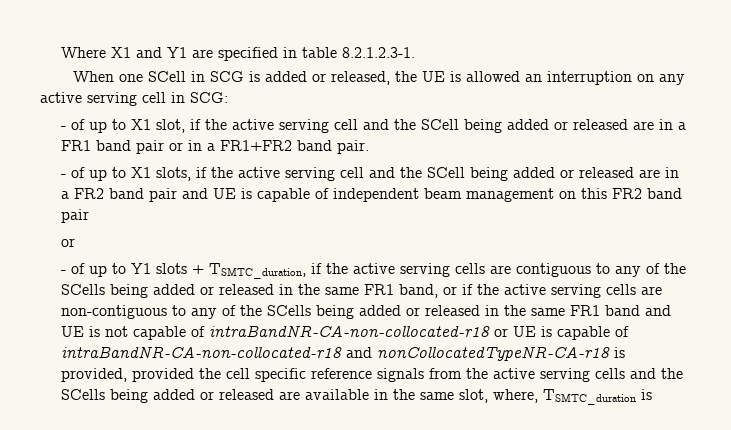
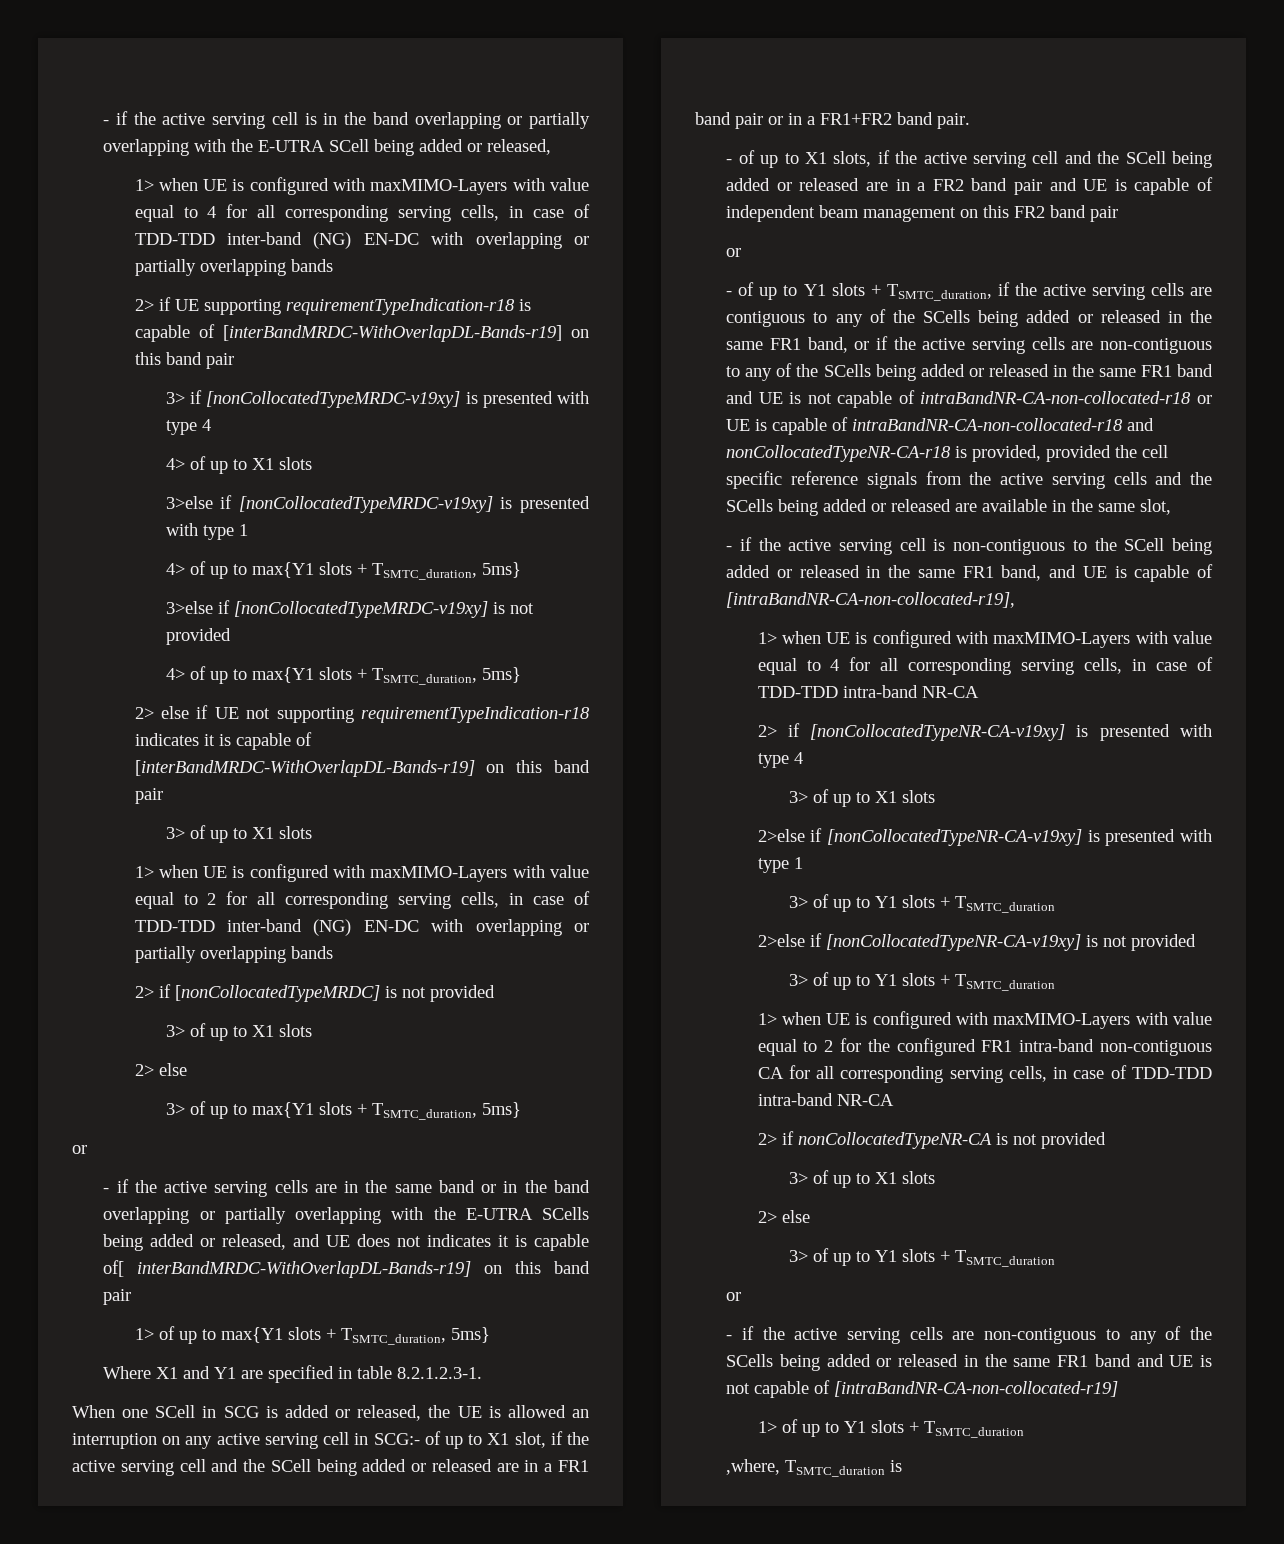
+ - if the active serving cell is in the band overlapping or partially overlapping with the E-UTRA SCell being added or released,
+ 1> when UE is configured with maxMIMO-Layers with value equal to 4 for all corresponding serving cells, in case of TDD-TDD inter-band (NG) EN-DC with overlapping or partially overlapping bands
+ 2> if UE supporting requirementTypeIndication-r18 is capable of [interBandMRDC-WithOverlapDL-Bands-r19] on this band pair
+ 3> if [nonCollocatedTypeMRDC-v19xy] is presented with type 4
+ 4> of up to X1 slots
+ 3>else if [nonCollocatedTypeMRDC-v19xy] is presented with type 1
+ 4> of up to max{Y1 slots + TSMTC_duration, 5ms}
+ 3>else if [nonCollocatedTypeMRDC-v19xy] is not provided
+ 4> of up to max{Y1 slots + TSMTC_duration, 5ms}
+ 2> else if UE not supporting requirementTypeIndication-r18 indicates it is capable of [interBandMRDC-WithOverlapDL-Bands-r19] on this band pair
+ 3> of up to X1 slots
+ 1> when UE is configured with maxMIMO-Layers with value equal to 2 for all corresponding serving cells, in case of TDD-TDD inter-band (NG) EN-DC with overlapping or partially overlapping bands
+ 2> if [nonCollocatedTypeMRDC] is not provided
+ 3> of up to X1 slots
+ 2> else
+ 3> of up to max{Y1 slots + TSMTC_duration, 5ms}
+ or
+ - if the active serving cells are in the same band or in the band overlapping or partially overlapping with the E-UTRA SCells being added or released, and UE does not indicates it is capable of[ interBandMRDC-WithOverlapDL-Bands-r19] on this band pair
+ 1> of up to max{Y1 slots + TSMTC_duration, 5ms}
- When one SCell in SCG is added or released, the UE is allowed an interruption on any active serving cell in SCG:
- - of up to X1 slot, if the active serving cell and the SCell being added or released are in a FR1 band pair or in a FR1+FR2 band pair.
+ When one SCell in SCG is added or released, the UE is allowed an interruption on any active serving cell in SCG:- of up to X1 slot, if the active serving cell and the SCell being added or released are in a FR1 band pair or in a FR1+FR2 band pair.
- - of up to Y1 slots + TSMTC_duration, if the active serving cells are contiguous to any of the SCells being added or released in the same FR1 band, or if the active serving cells are non-contiguous to any of the SCells being added or released in the same FR1 band and UE is not capable of intraBandNR-CA-non-collocated-r18 or UE is capable of intraBandNR-CA-non-collocated-r18 and nonCollocatedTypeNR-CA-r18 is provided, provided the cell specific reference signals from the active serving cells and the SCells being added or released are available in the same slot, where, TSMTC_duration is
+ - of up to Y1 slots + TSMTC_duration, if the active serving cells are contiguous to any of the SCells being added or released in the same FR1 band, or if the active serving cells are non-contiguous to any of the SCells being added or released in the same FR1 band and UE is not capable of intraBandNR-CA-non-collocated-r18 or UE is capable of intraBandNR-CA-non-collocated-r18 and nonCollocatedTypeNR-CA-r18 is provided, provided the cell specific reference signals from the active serving cells and the SCells being added or released are available in the same slot,
+ - if the active serving cell is non-contiguous to the SCell being added or released in the same FR1 band, and UE is capable of [intraBandNR-CA-non-collocated-r19],
+ 1> when UE is configured with maxMIMO-Layers with value equal to 4 for all corresponding serving cells, in case of TDD-TDD intra-band NR-CA
+ 2> if [nonCollocatedTypeNR-CA-v19xy] is presented with type 4
+ 3> of up to X1 slots
+ 2>else if [nonCollocatedTypeNR-CA-v19xy] is presented with type 1
+ 3> of up to Y1 slots + TSMTC_duration
+ 2>else if [nonCollocatedTypeNR-CA-v19xy] is not provided
+ 3> of up to Y1 slots + TSMTC_duration
+ 1> when UE is configured with maxMIMO-Layers with value equal to 2 for the configured FR1 intra-band non-contiguous CA for all corresponding serving cells, in case of TDD-TDD intra-band NR-CA
+ 2> if nonCollocatedTypeNR-CA is not provided
+ 3> of up to X1 slots
+ 2> else
+ 3> of up to Y1 slots + TSMTC_duration
+ or
+ - if the active serving cells are non-contiguous to any of the SCells being added or released in the same FR1 band and UE is not capable of [intraBandNR-CA-non-collocated-r19]
+ 1> of up to Y1 slots + TSMTC_duration
+ ,where, TSMTC_duration is

